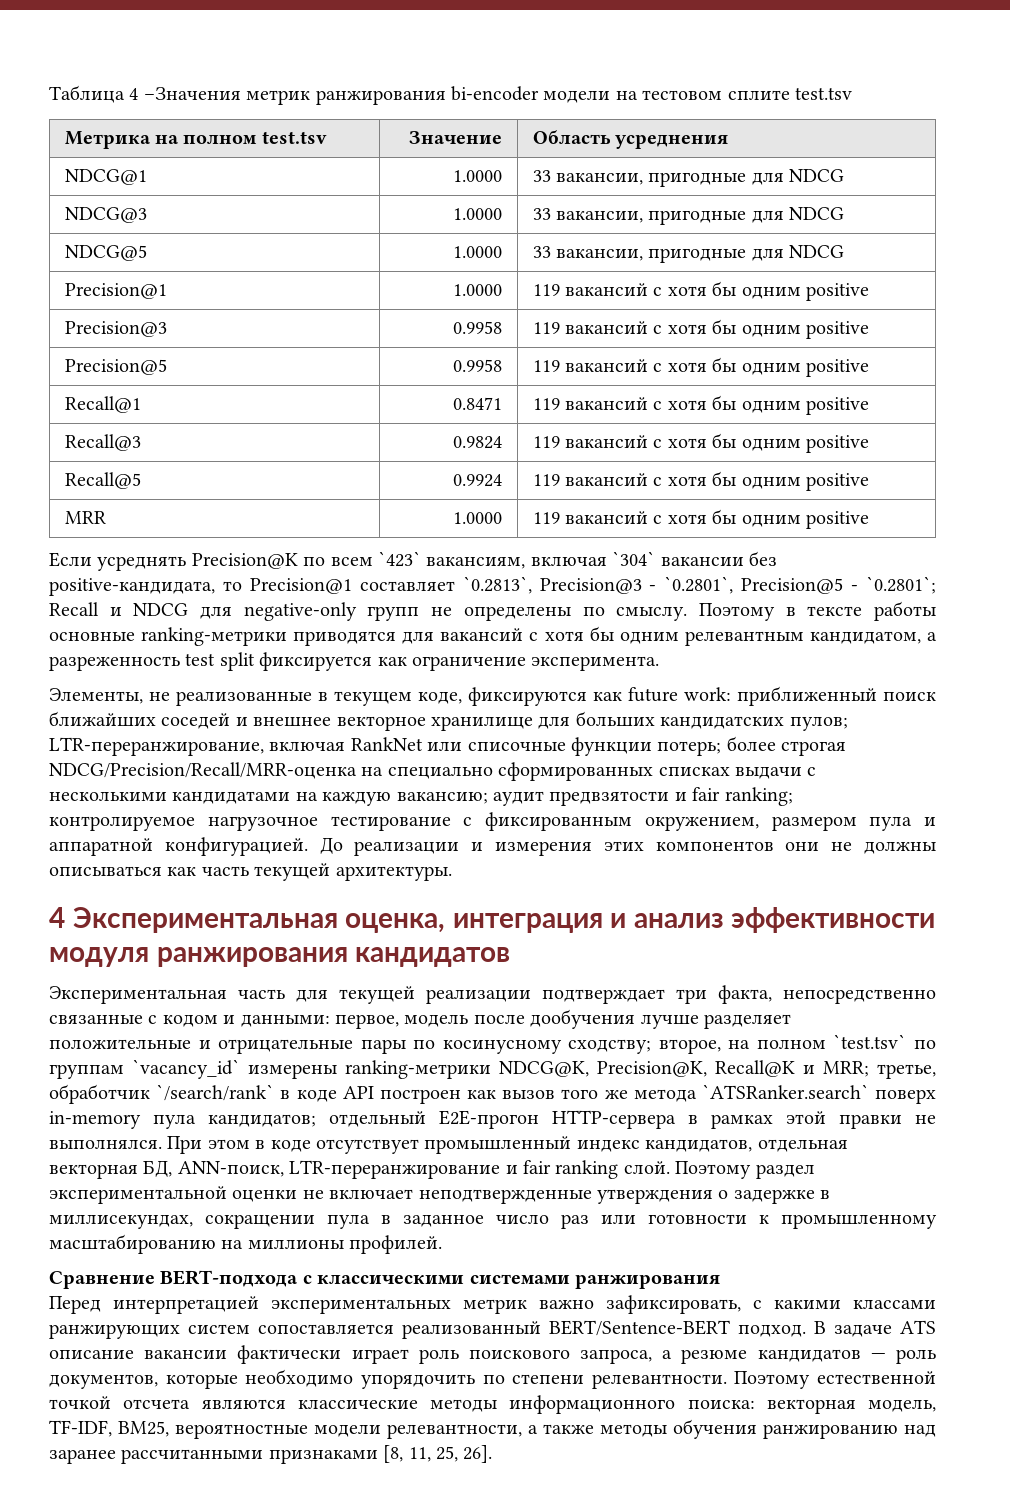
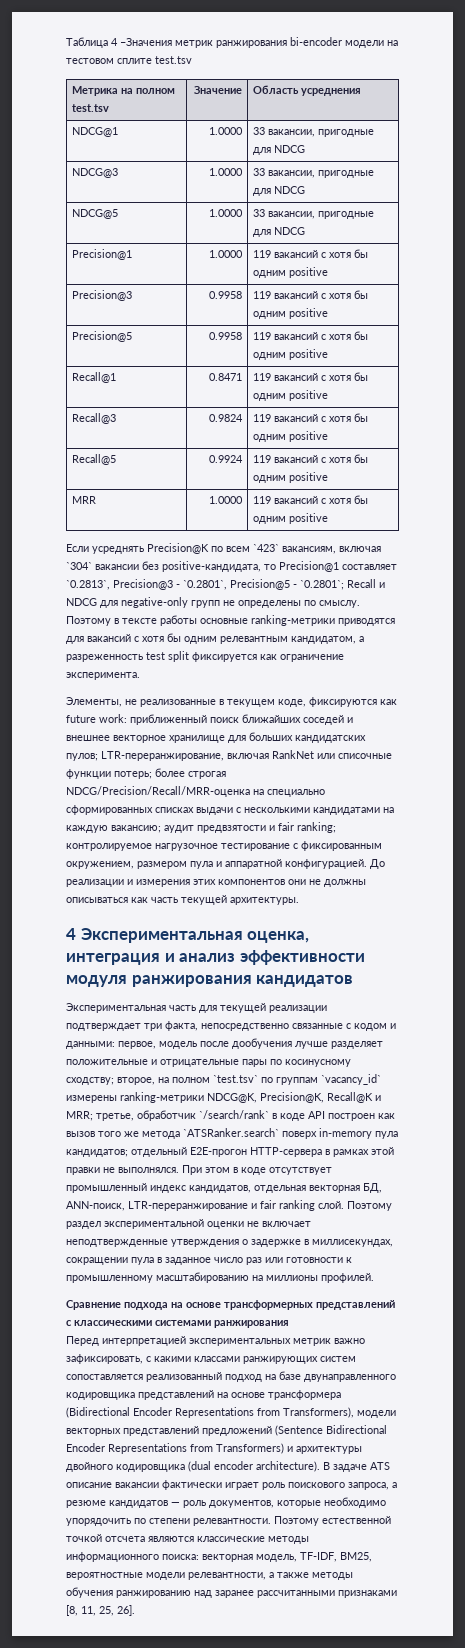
- Сравнение BERT-подхода с классическими системами ранжирования
+ Сравнение подхода на основе трансформерных представлений с классическими системами ранжирования
- Перед интерпретацией экспериментальных метрик важно зафиксировать, с какими классами ранжирующих систем сопоставляется реализованный BERT/Sentence-BERT подход.
+ Перед интерпретацией экспериментальных метрик важно зафиксировать, с какими классами ранжирующих систем сопоставляется реализованный подход на базе двунаправленного кодировщика представлений на основе трансформера (Bidirectional Encoder Representations from Transformers), модели векторных представлений предложений (Sentence Bidirectional Encoder Representations from Transformers) и архитектуры двойного кодировщика (dual encoder architecture).

